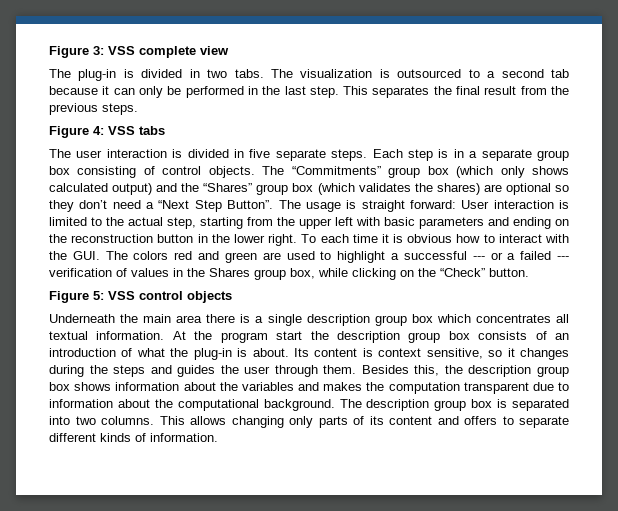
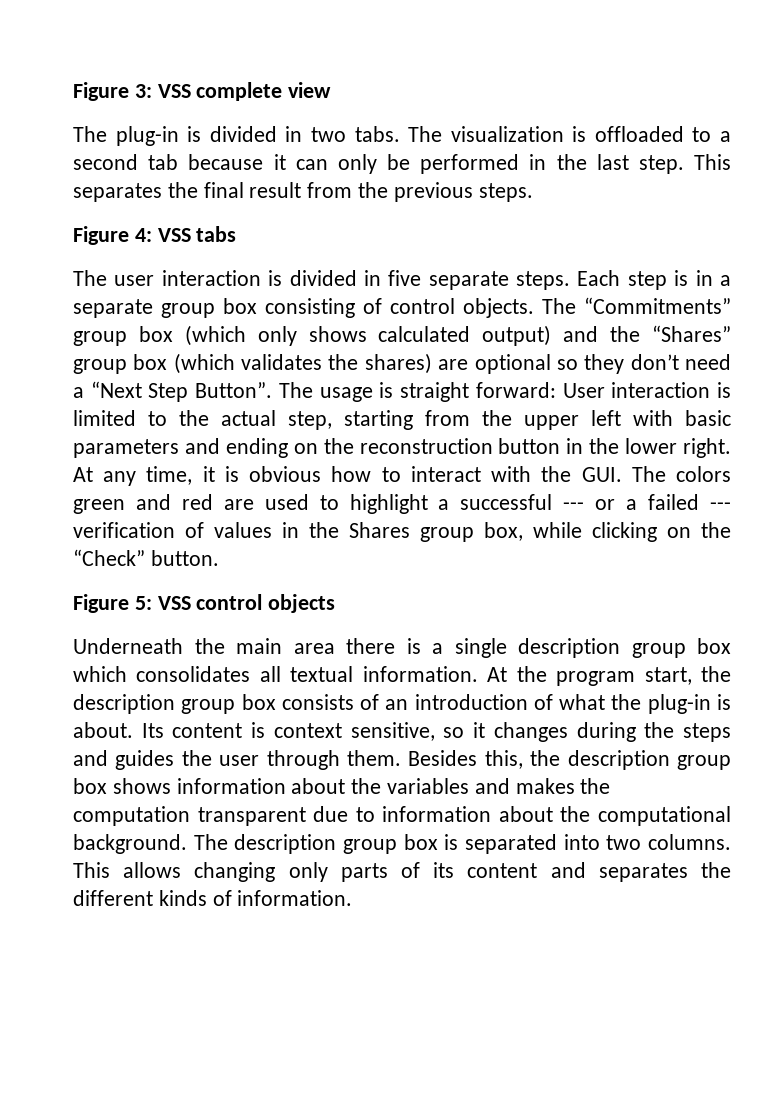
- The visualization is outsourced to a second tab because it can only be performed in the last step.
+ The visualization is offloaded to a second tab because it can only be performed in the last step.
- To each time it is obvious how to interact with the GUI. The colors red and green are used to highlight a successful --- or a failed --- verification of values in the Shares group box, while clicking on the “Check” button.
+ At any time, it is obvious how to interact with the GUI. The colors green and red are used to highlight a successful --- or a failed --- verification of values in the Shares group box, while clicking on the “Check” button.
- Underneath the main area there is a single description group box which concentrates all textual information.
+ Underneath the main area there is a single description group box which consolidates all textual information.
- At the program start the description group box consists of an introduction of what the plug-in is about.
+ At the program start, the description group box consists of an introduction of what the plug-in is about.
- This allows changing only parts of its content and offers to separate different kinds of information.
+ This allows changing only parts of its content and separates the different kinds of information.

